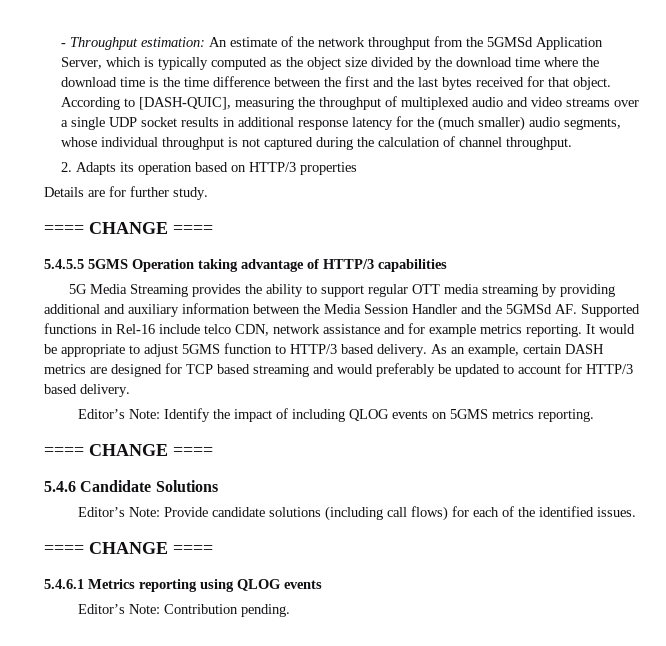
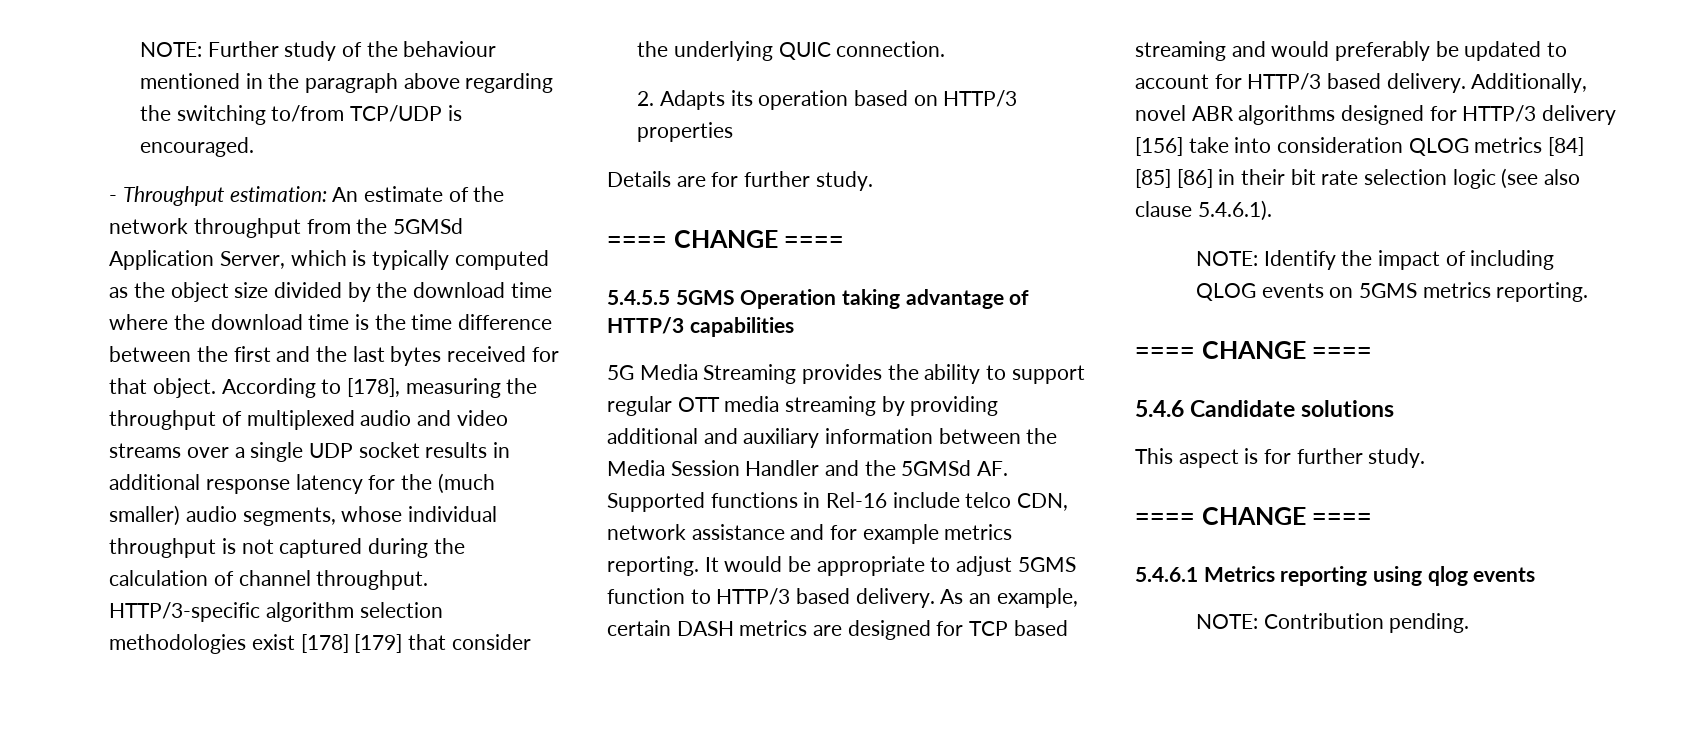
+ NOTE: Further study of the behaviour mentioned in the paragraph above regarding the switching to/from TCP/UDP is encouraged.
- According to [DASH-QUIC], measuring the throughput of multiplexed audio and video streams over a single UDP socket results in additional response latency for the (much smaller) audio segments, whose individual throughput is not captured during the calculation of channel throughput.
+ According to [178], measuring the throughput of multiplexed audio and video streams over a single UDP socket results in additional response latency for the (much smaller) audio segments, whose individual throughput is not captured during the calculation of channel throughput. HTTP/3-specific algorithm selection methodologies exist [178] [179] that consider the underlying QUIC connection.
- As an example, certain DASH metrics are designed for TCP based streaming and would preferably be updated to account for HTTP/3 based delivery.
- Editor’s Note: Identify the impact of including QLOG events on 5GMS metrics reporting.
+ As an example, certain DASH metrics are designed for TCP based streaming and would preferably be updated to account for HTTP/3 based delivery. Additionally, novel ABR algorithms designed for HTTP/3 delivery [156] take into consideration QLOG metrics [84] [85] [86] in their bit rate selection logic (see also clause 5.4.6.1).
+ NOTE: Identify the impact of including QLOG events on 5GMS metrics reporting.
- 5.4.6 Candidate Solutions
- Editor’s Note: Provide candidate solutions (including call flows) for each of the identified issues.
+ 5.4.6 Candidate solutions
+ This aspect is for further study.
- 5.4.6.1 Metrics reporting using QLOG events
+ 5.4.6.1 Metrics reporting using qlog events
- Editor’s Note: Contribution pending.
+ NOTE: Contribution pending.

